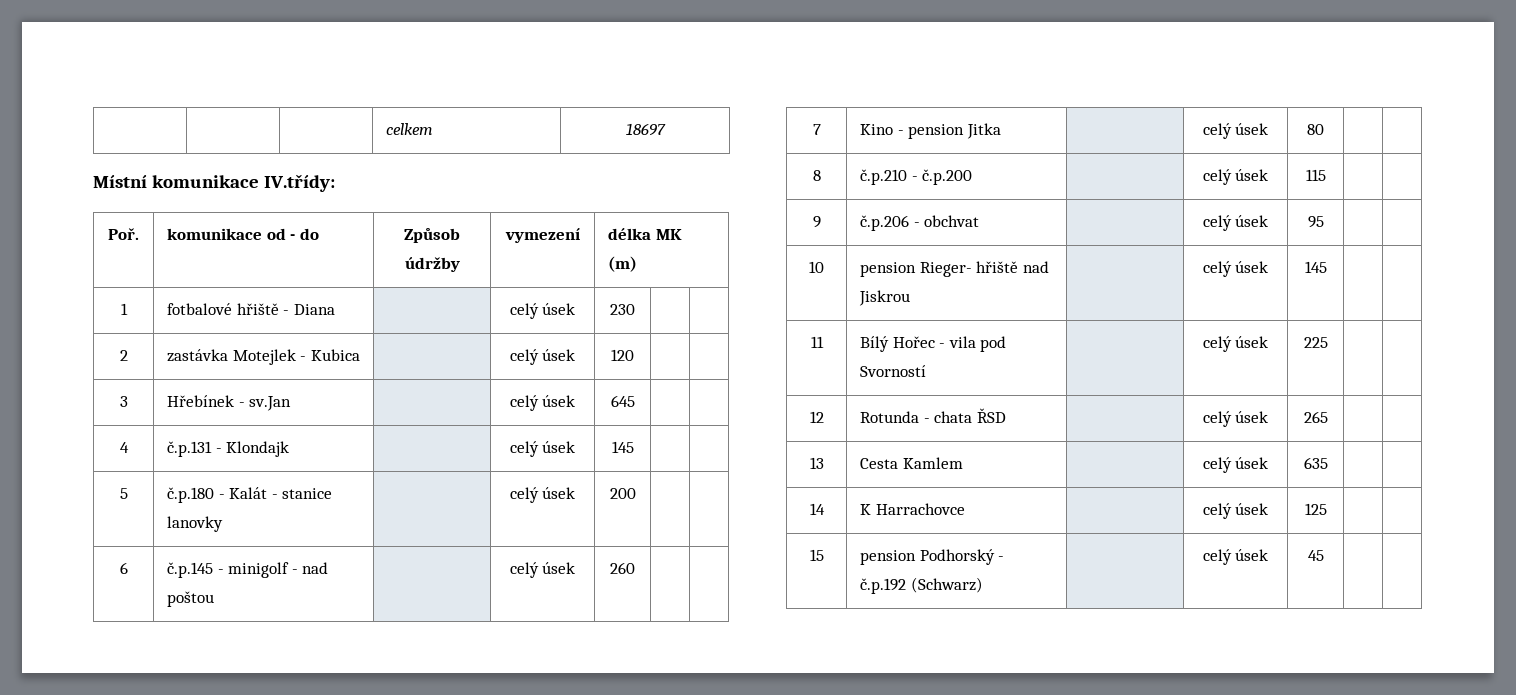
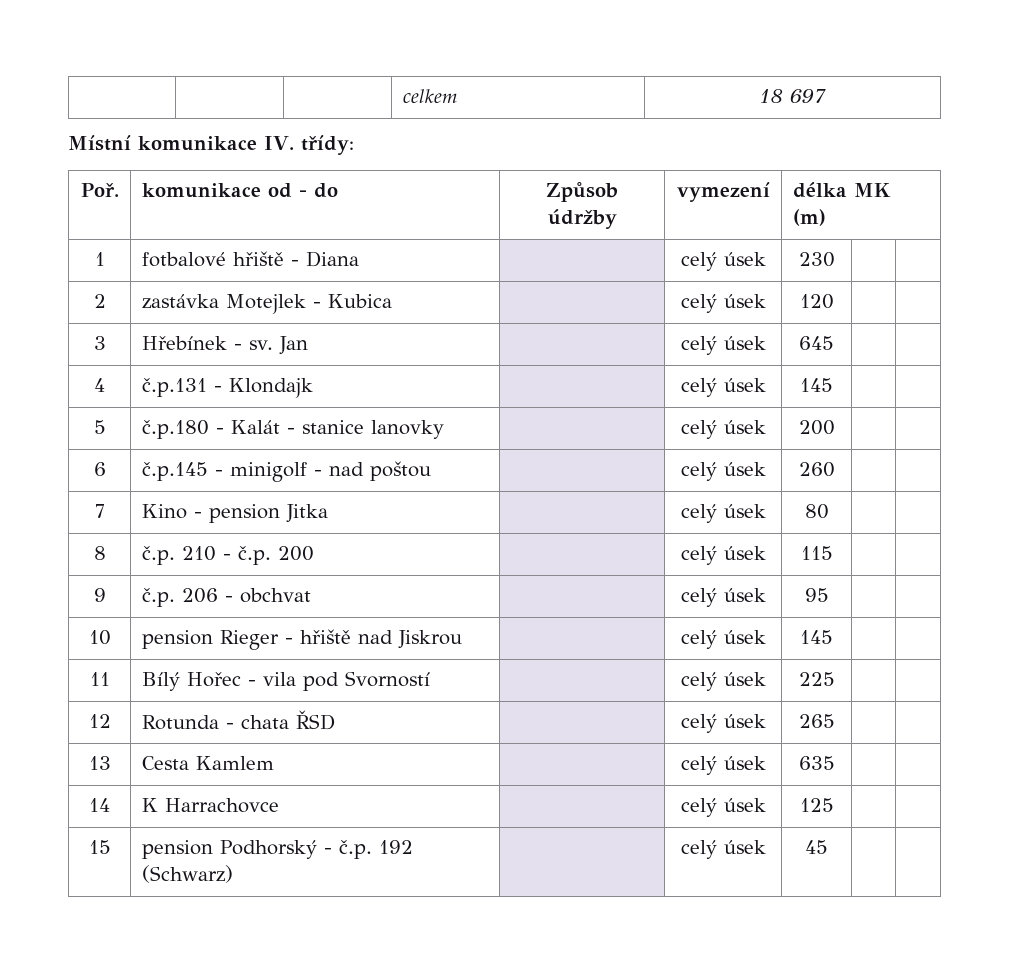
- | | | celkem | 18697
+ | | | celkem | 18 697
- Místní komunikace IV.třídy:
+ Místní komunikace IV. třídy:
- 3 | Hřebínek - sv.Jan | | celý úsek | 645 | |
+ 3 | Hřebínek - sv. Jan | | celý úsek | 645 | |
- 8 | č.p.210 - č.p.200 | | celý úsek | 115 | |
+ 8 | č.p. 210 - č.p. 200 | | celý úsek | 115 | |
- 9 | č.p.206 - obchvat | | celý úsek | 95 | |
+ 9 | č.p. 206 - obchvat | | celý úsek | 95 | |
- 10 | pension Rieger- hřiště nad Jiskrou | | celý úsek | 145 | |
+ 10 | pension Rieger - hřiště nad Jiskrou | | celý úsek | 145 | |
- 15 | pension Podhorský - č.p.192 (Schwarz) | | celý úsek | 45 | |
+ 15 | pension Podhorský - č.p. 192 (Schwarz) | | celý úsek | 45 | |

